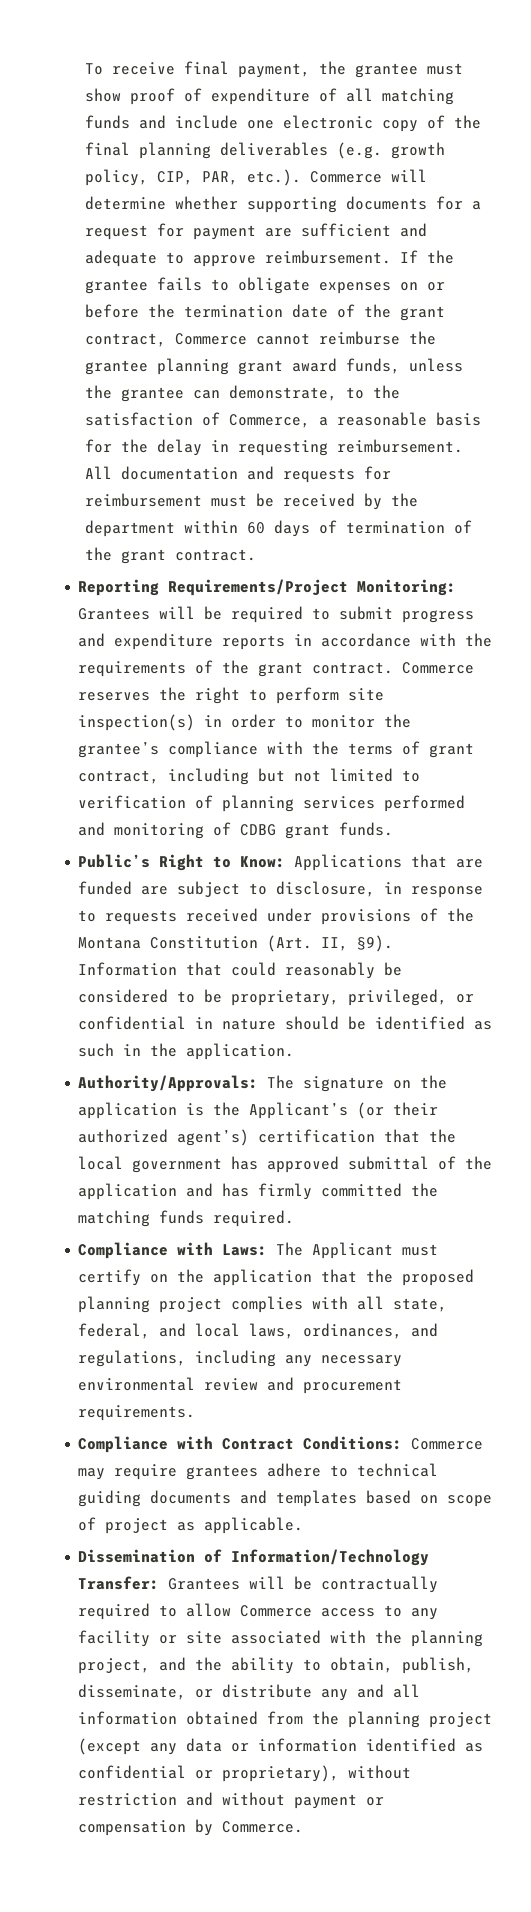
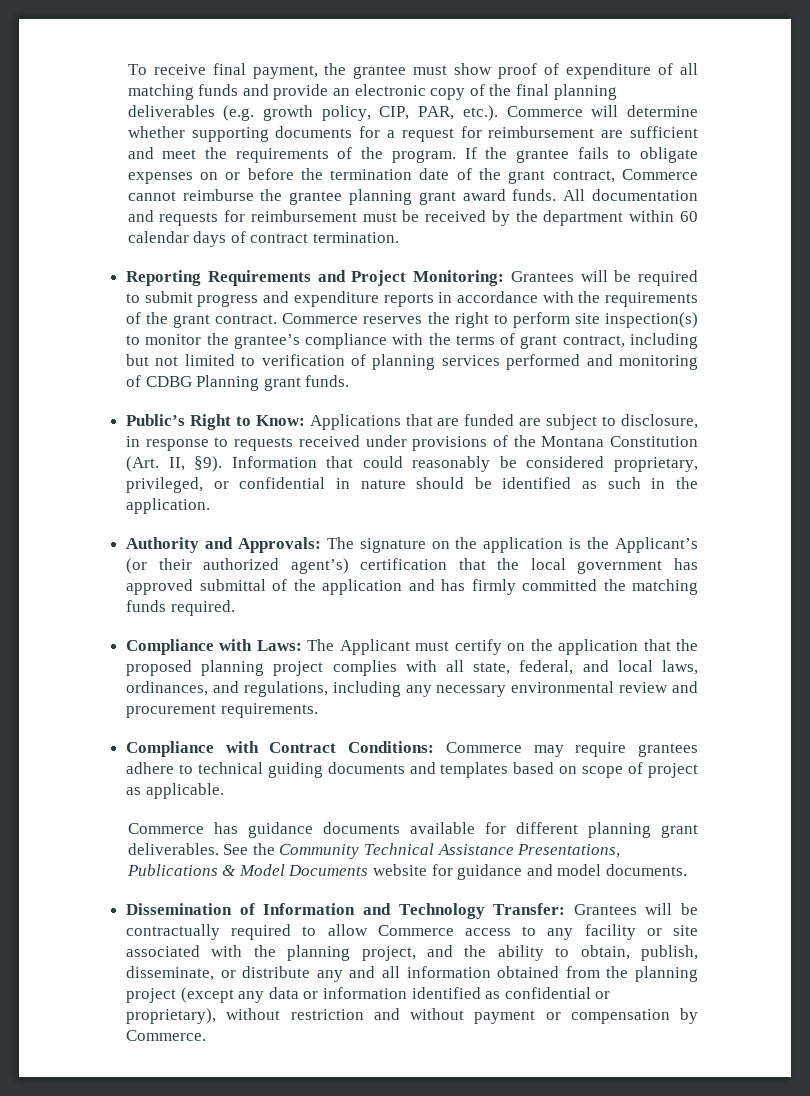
- To receive final payment, the grantee must show proof of expenditure of all matching funds and include one electronic copy of the final planning deliverables (e.g. growth policy, CIP, PAR, etc.). Commerce will determine whether supporting documents for a request for payment are sufficient and adequate to approve reimbursement.
+ To receive final payment, the grantee must show proof of expenditure of all matching funds and provide an electronic copy of the final planning deliverables (e.g. growth policy, CIP, PAR, etc.). Commerce will determine whether supporting documents for a request for reimbursement are sufficient and meet the requirements of the program.
- If the grantee fails to obligate expenses on or before the termination date of the grant contract, Commerce cannot reimburse the grantee planning grant award funds, unless the grantee can demonstrate, to the satisfaction of Commerce, a reasonable basis for the delay in requesting reimbursement.
+ If the grantee fails to obligate expenses on or before the termination date of the grant contract, Commerce cannot reimburse the grantee planning grant award funds.
- All documentation and requests for reimbursement must be received by the department within 60 days of termination of the grant contract.
- Reporting Requirements/Project Monitoring: Grantees will be required to submit progress and expenditure reports in accordance with the requirements of the grant contract.
+ All documentation and requests for reimbursement must be received by the department within 60 calendar days of contract termination.
+ Reporting Requirements and Project Monitoring: Grantees will be required to submit progress and expenditure reports in accordance with the requirements of the grant contract.
- Commerce reserves the right to perform site inspection(s) in order to monitor the grantee’s compliance with the terms of grant contract, including but not limited to verification of planning services performed and monitoring of CDBG grant funds.
+ Commerce reserves the right to perform site inspection(s) to monitor the grantee’s compliance with the terms of grant contract, including but not limited to verification of planning services performed and monitoring of CDBG Planning grant funds.
- Information that could reasonably be considered to be proprietary, privileged, or confidential in nature should be identified as such in the application.
+ Information that could reasonably be considered proprietary, privileged, or confidential in nature should be identified as such in the application.
- Authority/Approvals: The signature on the application is the Applicant’s (or their authorized agent’s) certification that the local government has approved submittal of the application and has firmly committed the matching funds required.
+ Authority and Approvals: The signature on the application is the Applicant’s (or their authorized agent’s) certification that the local government has approved submittal of the application and has firmly committed the matching funds required.
+ Commerce has guidance documents available for different planning grant deliverables. See the Community Technical Assistance Presentations, Publications & Model Documents website for guidance and model documents.
- Dissemination of Information/Technology Transfer: Grantees will be contractually required to allow Commerce access to any facility or site associated with the planning project, and the ability to obtain, publish, disseminate, or distribute any and all information obtained from the planning project (except any data or information identified as confidential or proprietary), without restriction and without payment or compensation by Commerce.
+ Dissemination of Information and Technology Transfer: Grantees will be contractually required to allow Commerce access to any facility or site associated with the planning project, and the ability to obtain, publish, disseminate, or distribute any and all information obtained from the planning project (except any data or information identified as confidential or proprietary), without restriction and without payment or compensation by Commerce.

